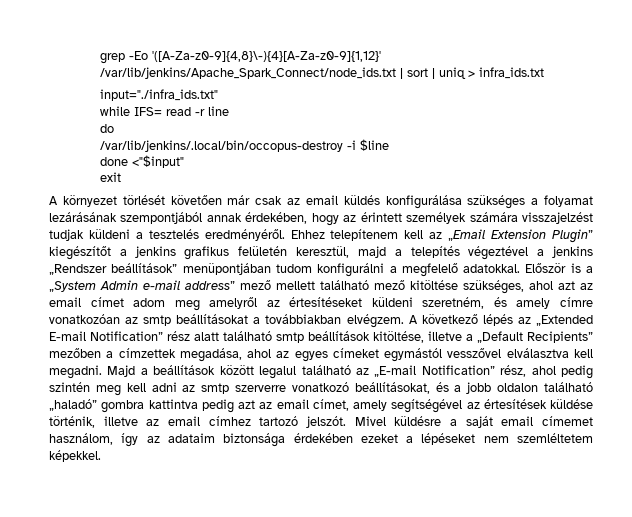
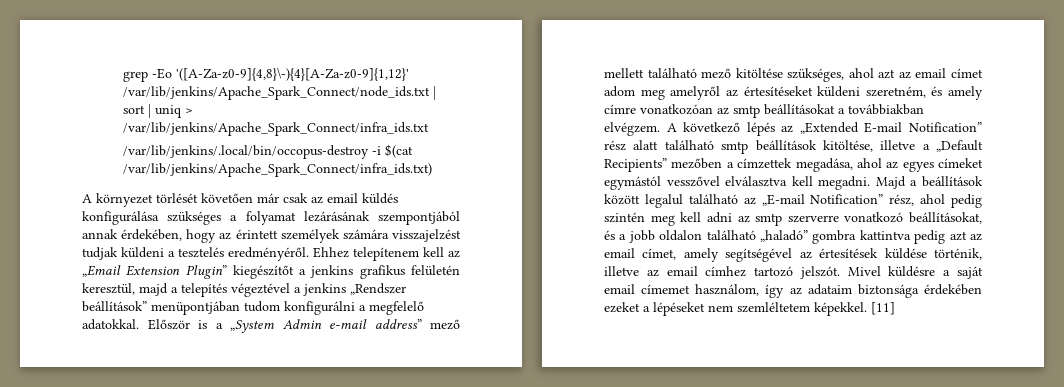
- grep -Eo '([A-Za-z0-9]{4,8}\-){4}[A-Za-z0-9]{1,12}' /var/lib/jenkins/Apache_Spark_Connect/node_ids.txt | sort | uniq > infra_ids.txt
- input="./infra_ids.txt"
- while IFS= read -r line
- do
- /var/lib/jenkins/.local/bin/occopus-destroy -i $line
- done <"$input"
- exit
+ grep -Eo '([A-Za-z0-9]{4,8}\-){4}[A-Za-z0-9]{1,12}' /var/lib/jenkins/Apache_Spark_Connect/node_ids.txt | sort | uniq > /var/lib/jenkins/Apache_Spark_Connect/infra_ids.txt
+ /var/lib/jenkins/.local/bin/occopus-destroy -i $(cat /var/lib/jenkins/Apache_Spark_Connect/infra_ids.txt)
+ [11]

